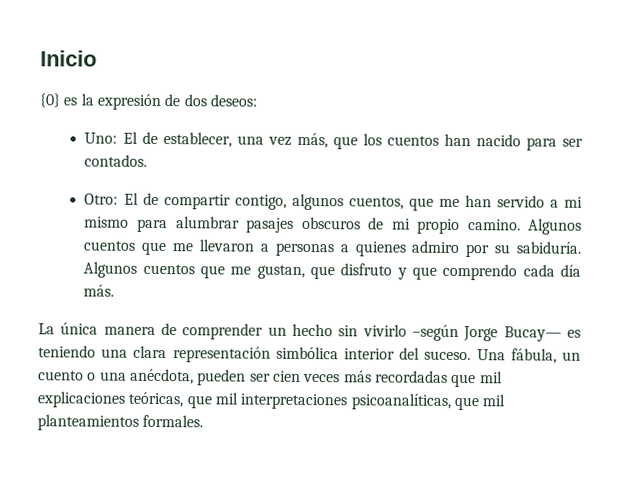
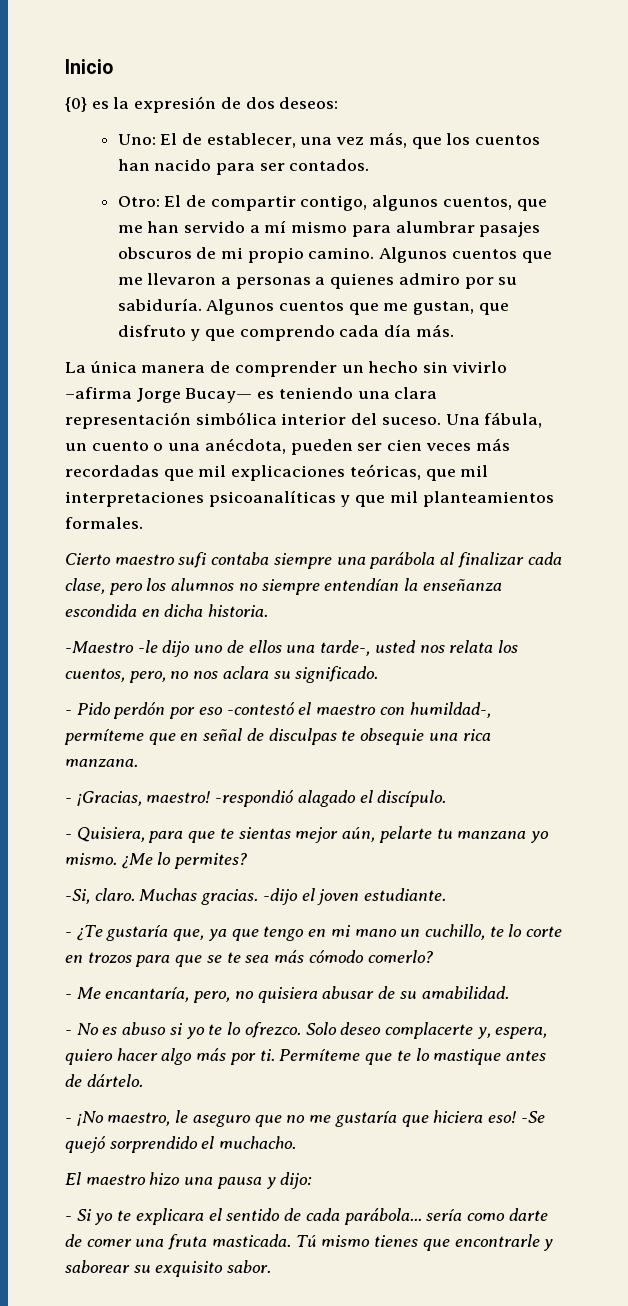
- Otro: El de compartir contigo, algunos cuentos, que me han servido a mi mismo para alumbrar pasajes obscuros de mi propio camino.
+ Otro: El de compartir contigo, algunos cuentos, que me han servido a mí mismo para alumbrar pasajes obscuros de mi propio camino.
- La única manera de comprender un hecho sin vivirlo –según Jorge Bucay— es teniendo una clara representación simbólica interior del suceso.
+ La única manera de comprender un hecho sin vivirlo –afirma Jorge Bucay— es teniendo una clara representación simbólica interior del suceso.
- Una fábula, un cuento o una anécdota, pueden ser cien veces más recordadas que mil explicaciones teóricas, que mil interpretaciones psicoanalíticas, que mil planteamientos formales.
+ Una fábula, un cuento o una anécdota, pueden ser cien veces más recordadas que mil explicaciones teóricas, que mil interpretaciones psicoanalíticas y que mil planteamientos formales.
+ Cierto maestro sufi contaba siempre una parábola al finalizar cada clase, pero los alumnos no siempre entendían la enseñanza escondida en dicha historia.
+ -Maestro -le dijo uno de ellos una tarde-, usted nos relata los cuentos, pero, no nos aclara su significado.
+ - Pido perdón por eso -contestó el maestro con humildad-, permíteme que en señal de disculpas te obsequie una rica manzana.
+ - ¡Gracias, maestro! -respondió alagado el discípulo.
+ - Quisiera, para que te sientas mejor aún, pelarte tu manzana yo mismo. ¿Me lo permites?
+ -Si, claro. Muchas gracias. -dijo el joven estudiante.
+ - ¿Te gustaría que, ya que tengo en mi mano un cuchillo, te lo corte en trozos para que se te sea más cómodo comerlo?
+ - Me encantaría, pero, no quisiera abusar de su amabilidad.
+ - No es abuso si yo te lo ofrezco. Solo deseo complacerte y, espera, quiero hacer algo más por ti. Permíteme que te lo mastique antes de dártelo.
+ - ¡No maestro, le aseguro que no me gustaría que hiciera eso! -Se quejó sorprendido el muchacho.
+ El maestro hizo una pausa y dijo:
+ - Si yo te explicara el sentido de cada parábola... sería como darte de comer una fruta masticada. Tú mismo tienes que encontrarle y saborear su exquisito sabor.

